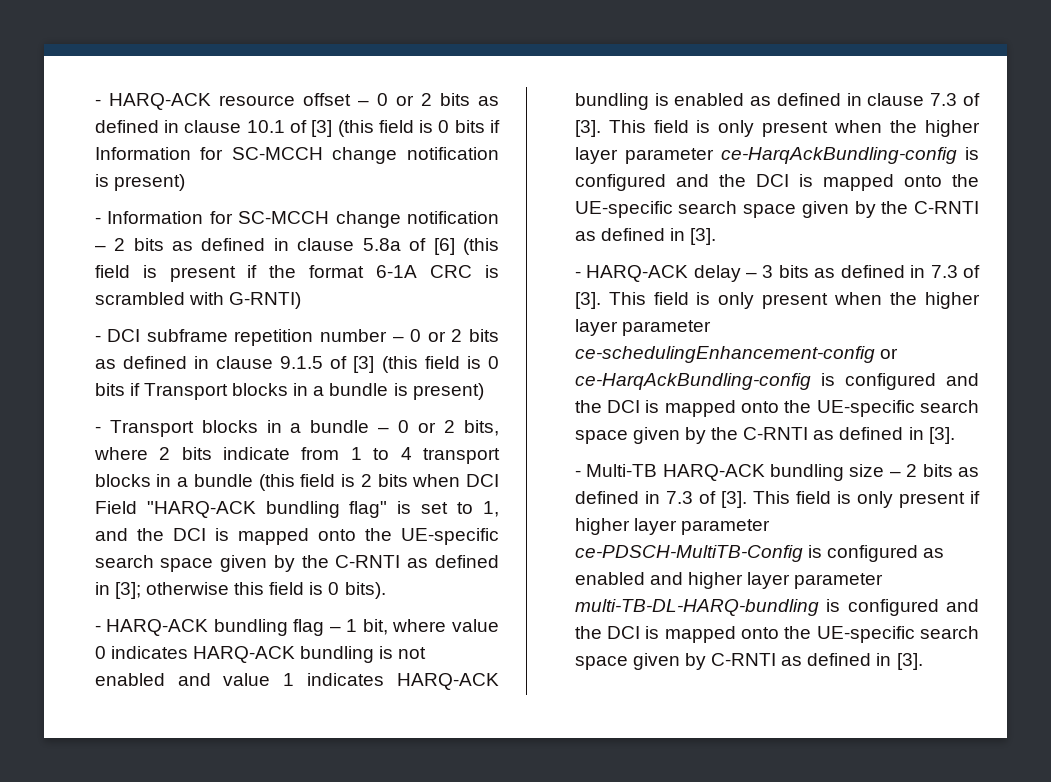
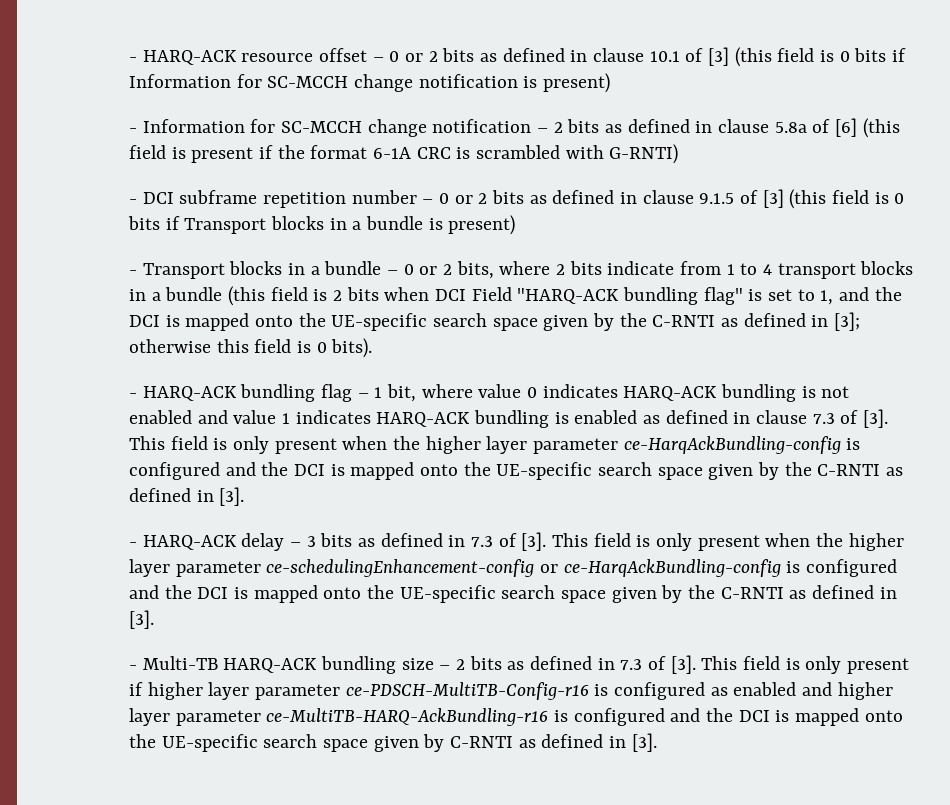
- This field is only present if higher layer parameter ce-PDSCH-MultiTB-Config is configured as enabled and higher layer parameter multi-TB-DL-HARQ-bundling is configured and the DCI is mapped onto the UE-specific search space given by C-RNTI as defined in [3].
+ This field is only present if higher layer parameter ce-PDSCH-MultiTB-Config-r16 is configured as enabled and higher layer parameter ce-MultiTB-HARQ-AckBundling-r16 is configured and the DCI is mapped onto the UE-specific search space given by C-RNTI as defined in [3].

